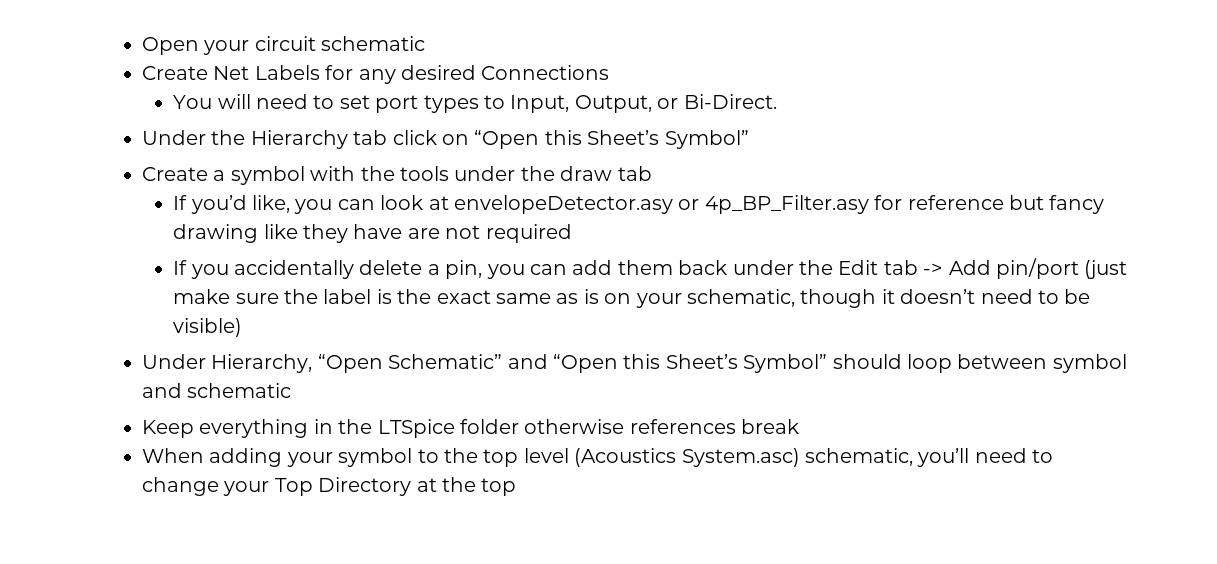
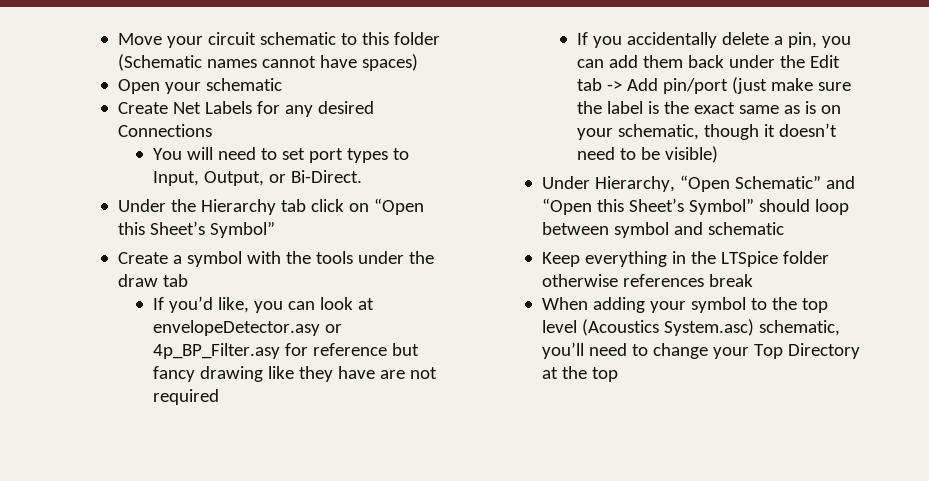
+ Move your circuit schematic to this folder (Schematic names cannot have spaces)
- Open your circuit schematic
+ Open your schematic

